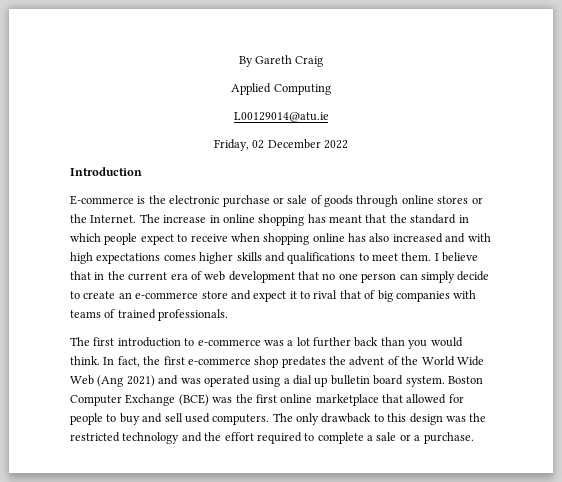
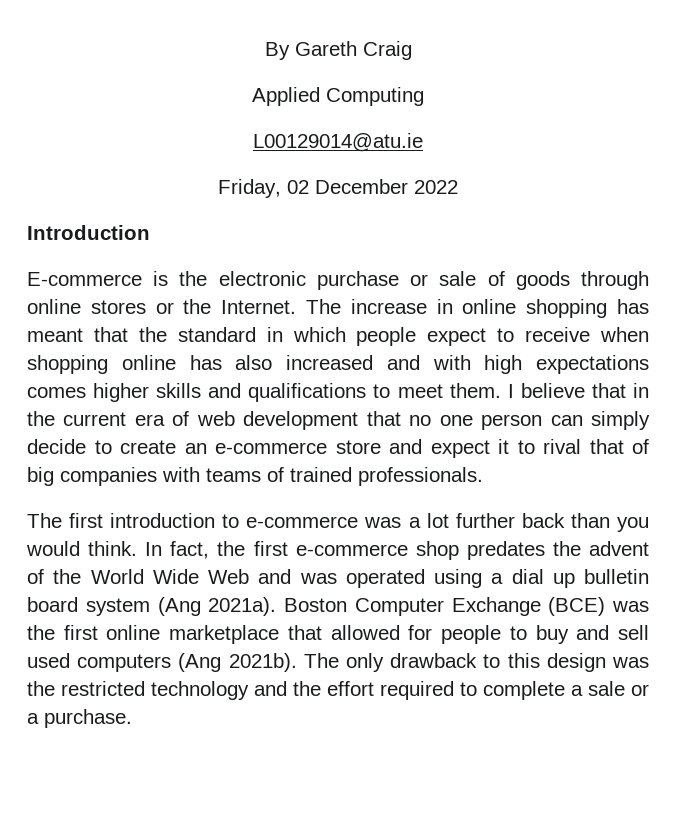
- In fact, the first e-commerce shop predates the advent of the World Wide Web (Ang 2021) and was operated using a dial up bulletin board system.
+ In fact, the first e-commerce shop predates the advent of the World Wide Web and was operated using a dial up bulletin board system (Ang 2021a).
- Boston Computer Exchange (BCE) was the first online marketplace that allowed for people to buy and sell used computers.
+ Boston Computer Exchange (BCE) was the first online marketplace that allowed for people to buy and sell used computers (Ang 2021b).

